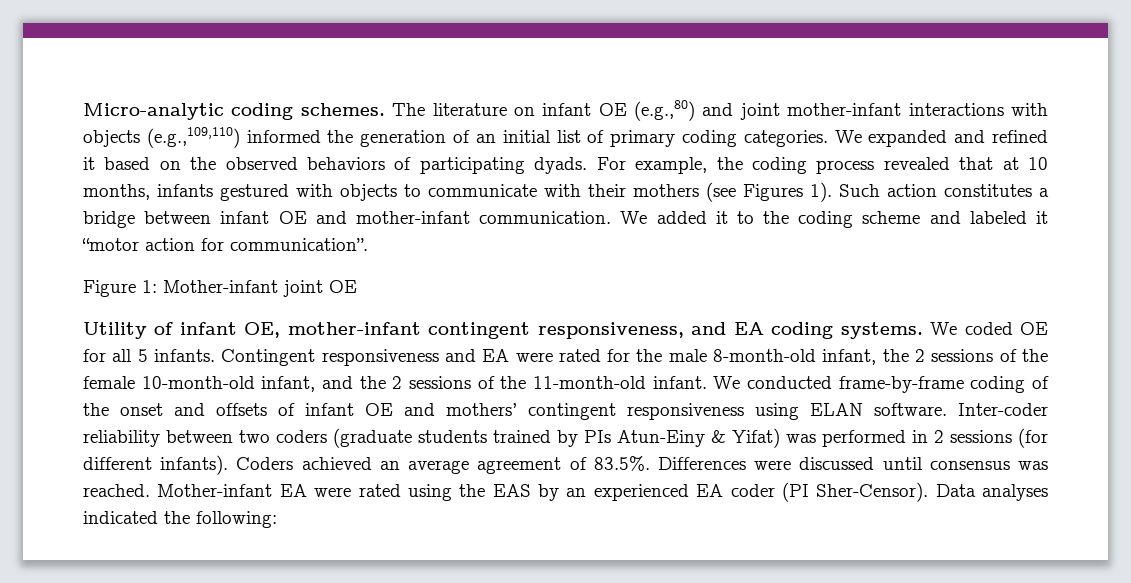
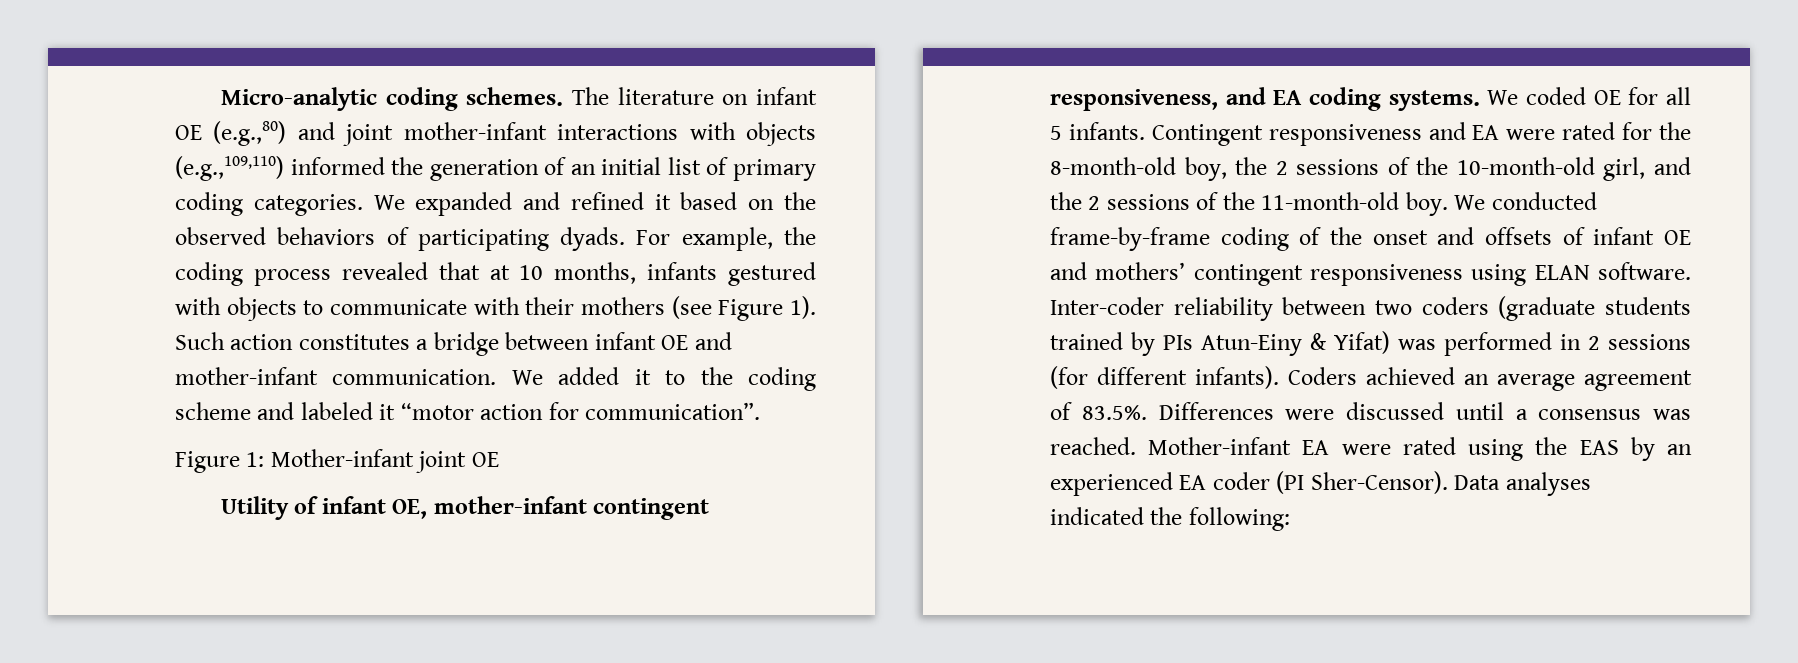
- For example, the coding process revealed that at 10 months, infants gestured with objects to communicate with their mothers (see Figures 1).
+ For example, the coding process revealed that at 10 months, infants gestured with objects to communicate with their mothers (see Figure 1).
- Contingent responsiveness and EA were rated for the male 8-month-old infant, the 2 sessions of the female 10-month-old infant, and the 2 sessions of the 11-month-old infant.
+ Contingent responsiveness and EA were rated for the 8-month-old boy, the 2 sessions of the 10-month-old girl, and the 2 sessions of the 11-month-old boy.
- Coders achieved an average agreement of 83.5%. Differences were discussed until consensus was reached.
+ Coders achieved an average agreement of 83.5%. Differences were discussed until a consensus was reached.

